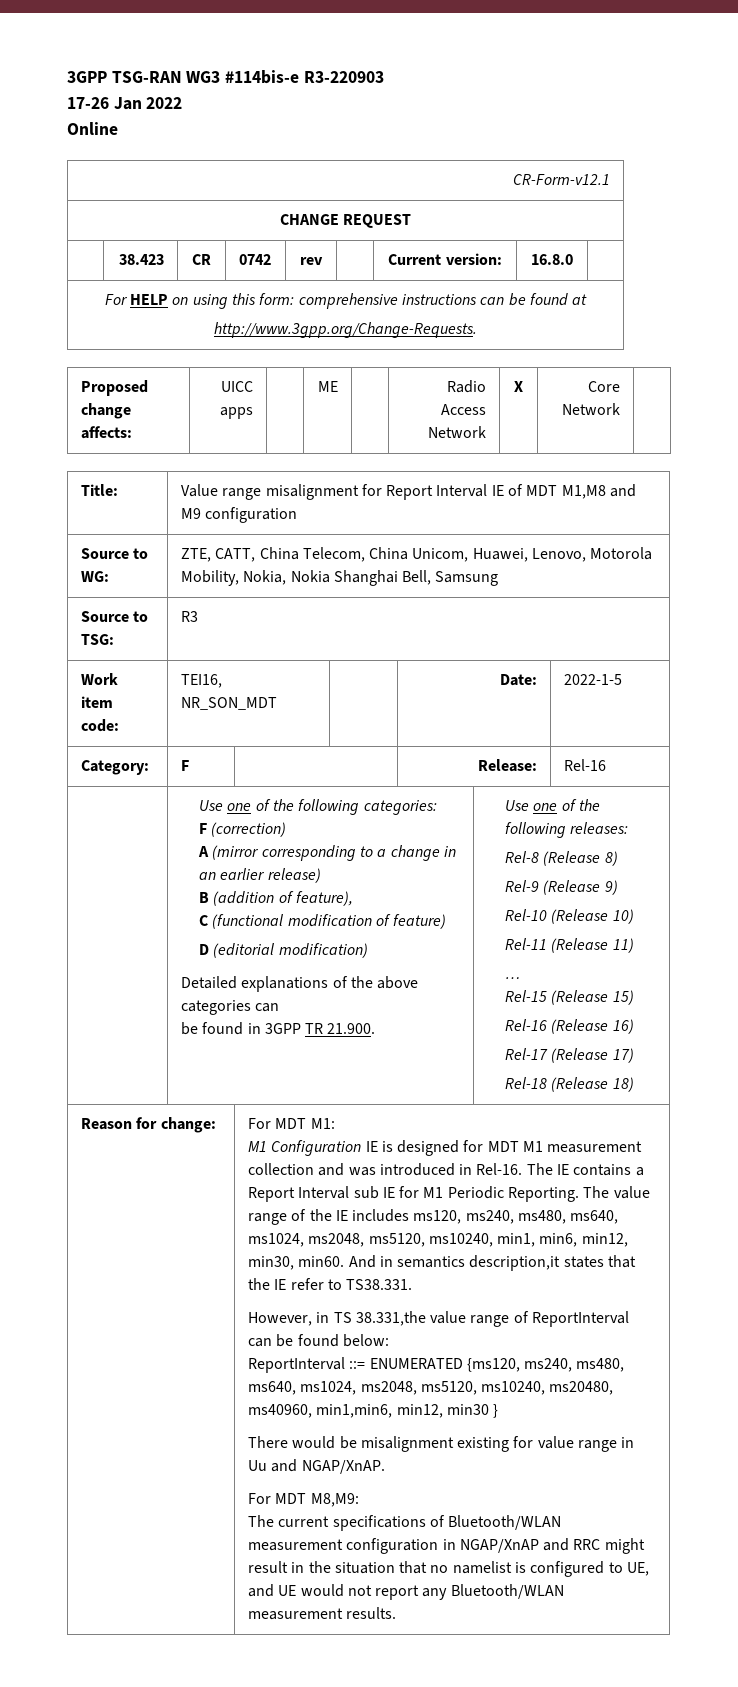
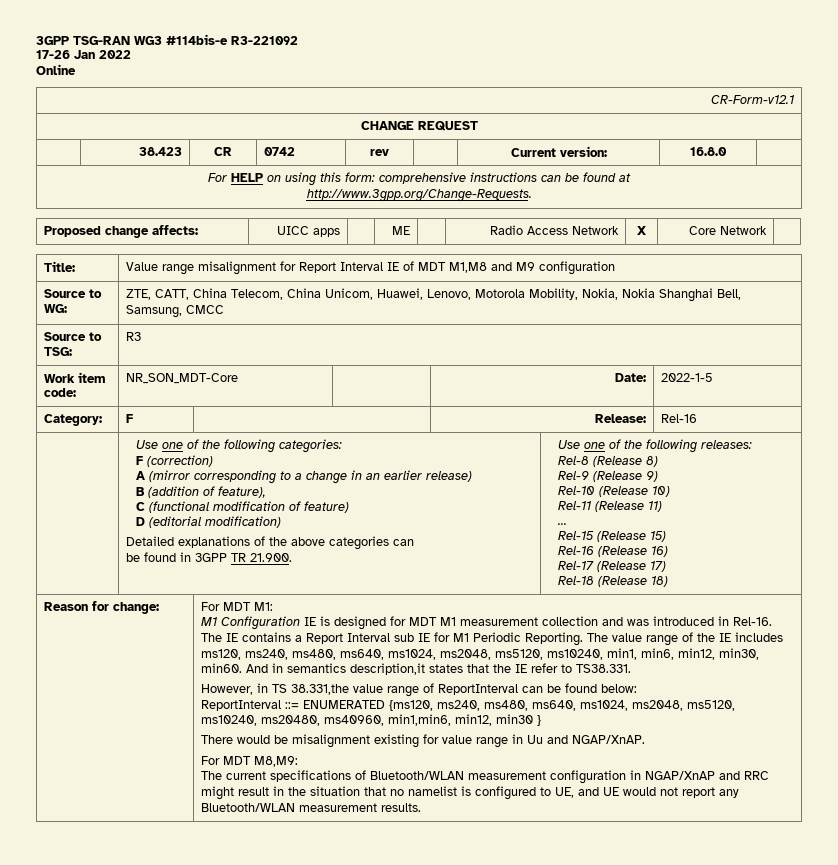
- 3GPP TSG-RAN WG3 #114bis-e R3-220903
+ 3GPP TSG-RAN WG3 #114bis-e R3-221092
- Source to WG: | ZTE, CATT, China Telecom, China Unicom, Huawei, Lenovo, Motorola Mobility, Nokia, Nokia Shanghai Bell, Samsung
+ Source to WG: | ZTE, CATT, China Telecom, China Unicom, Huawei, Lenovo, Motorola Mobility, Nokia, Nokia Shanghai Bell, Samsung, CMCC
- Work item code: | TEI16, NR_SON_MDT | | Date: | 2022-1-5
+ Work item code: | NR_SON_MDT-Core | | Date: | 2022-1-5

